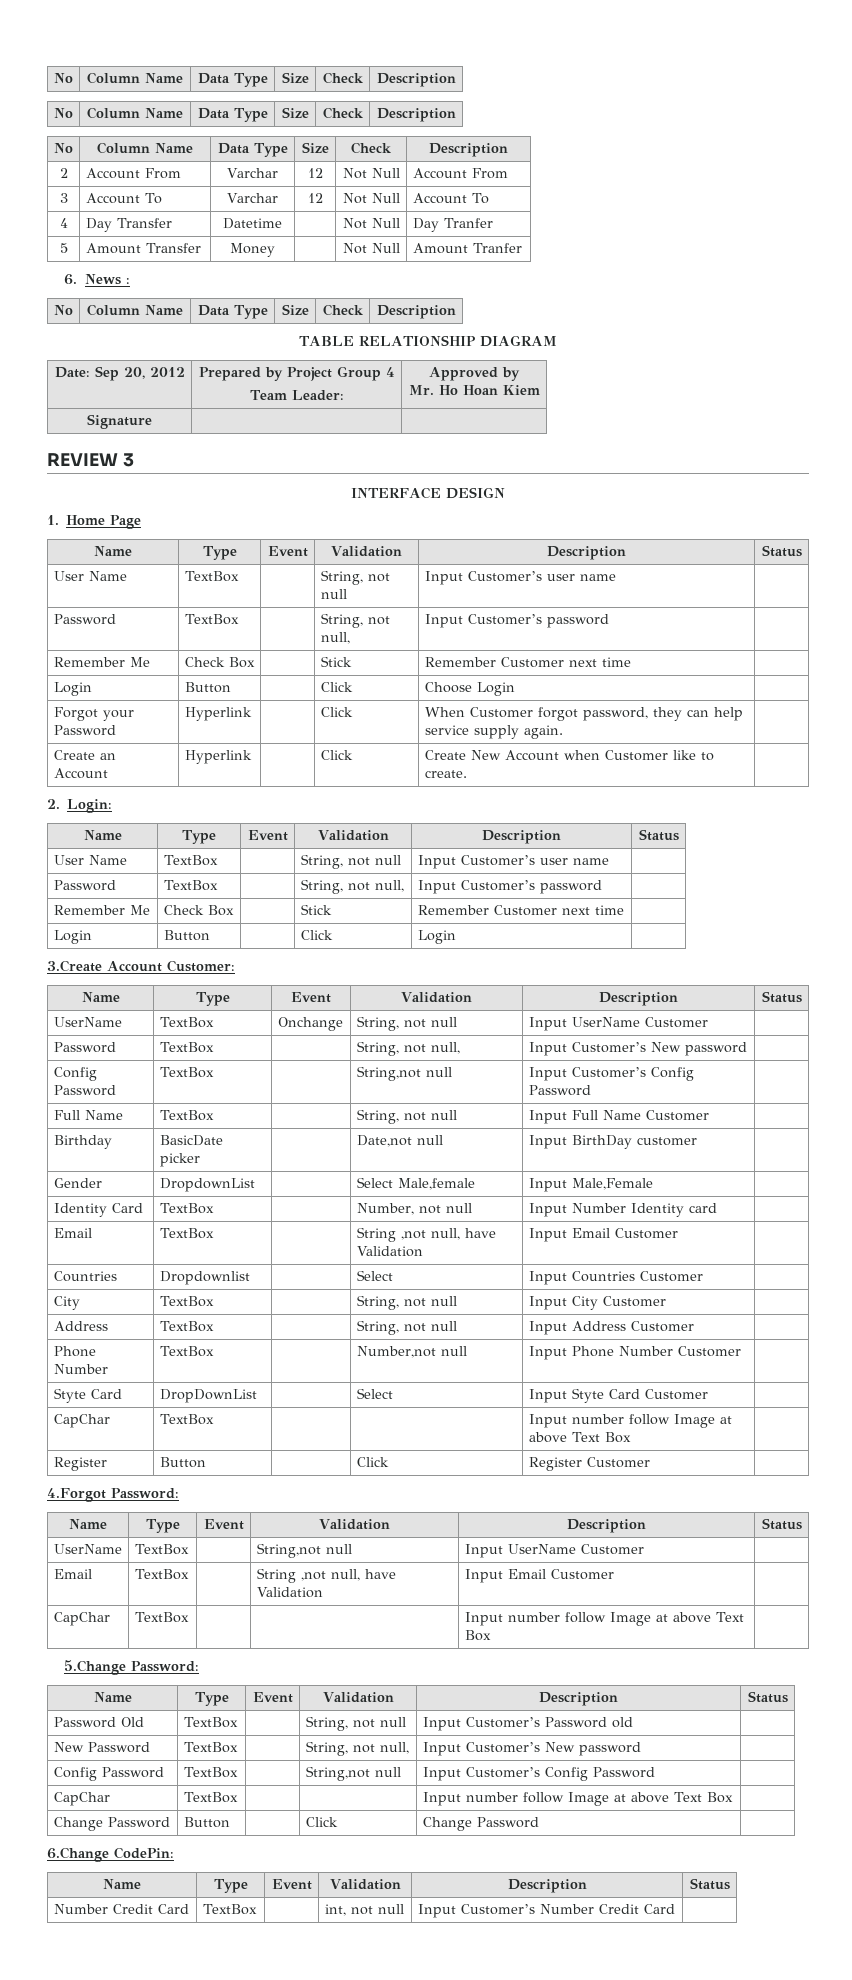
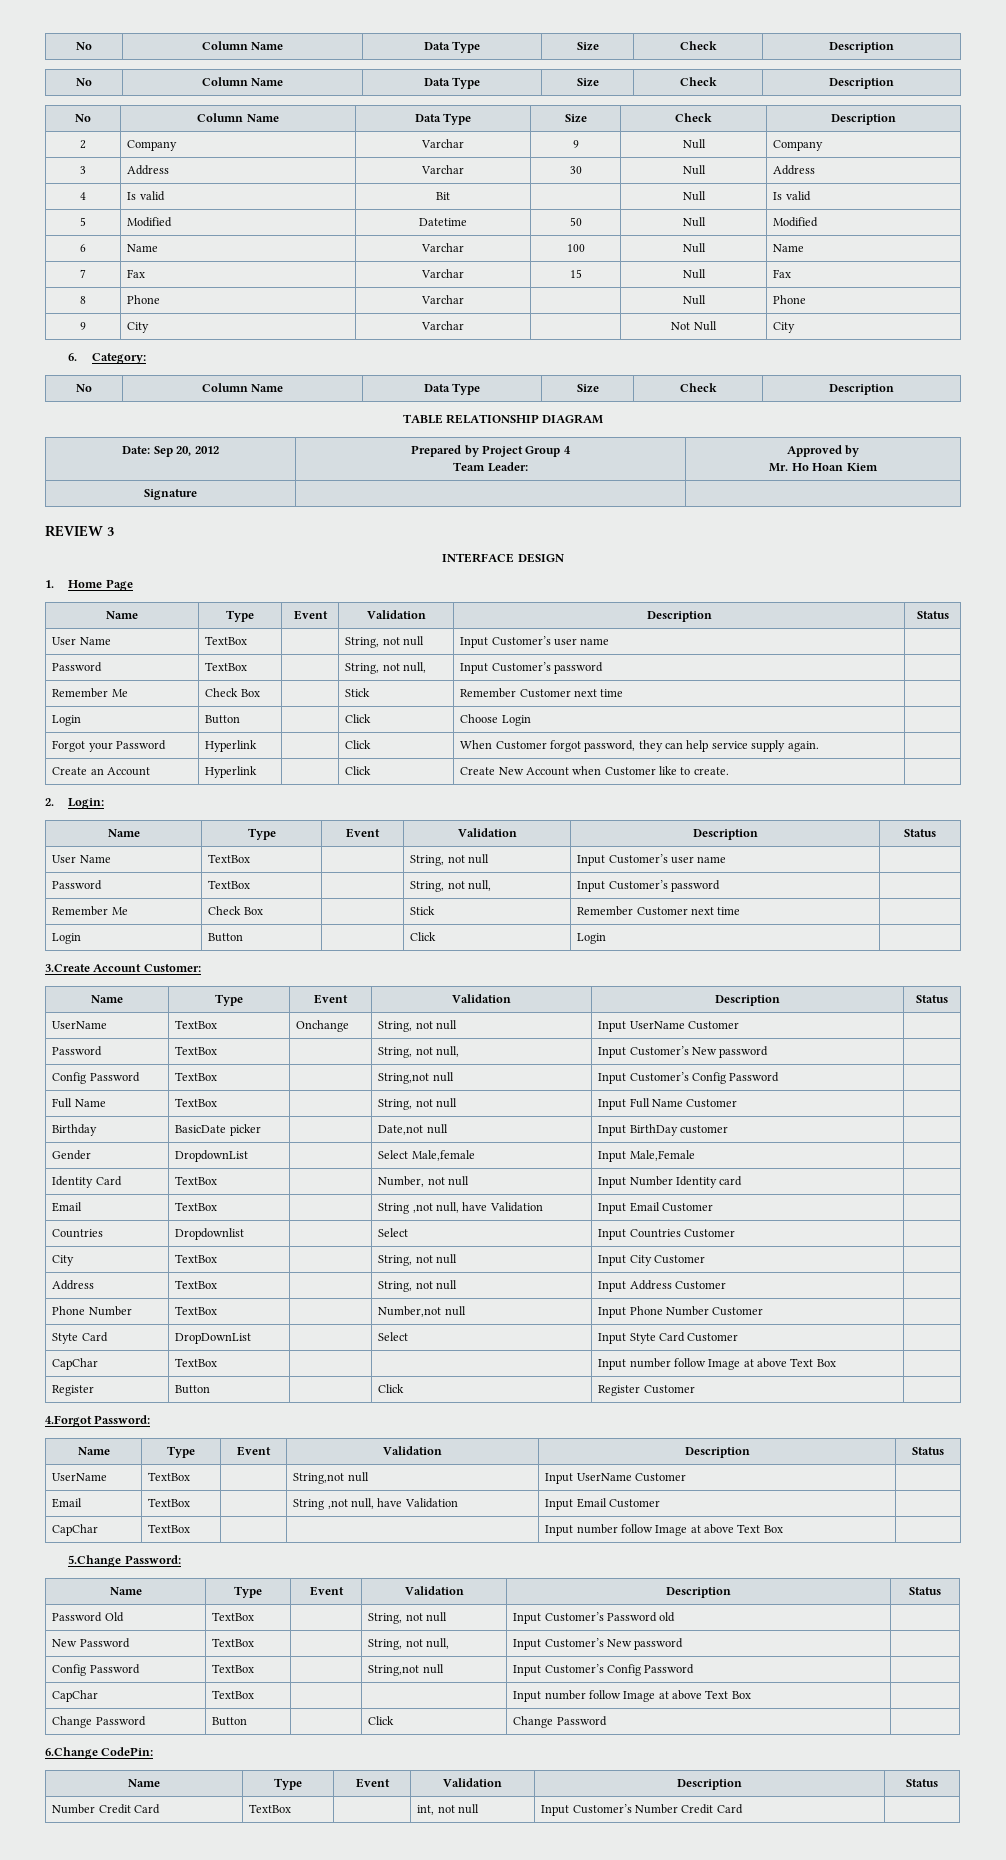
- 2 | Account From | Varchar | 12 | Not Null | Account From
+ 2 | Company | Varchar | 9 | Null | Company
- 3 | Account To | Varchar | 12 | Not Null | Account To
+ 3 | Address | Varchar | 30 | Null | Address
- 4 | Day Transfer | Datetime | | Not Null | Day Tranfer
- 5 | Amount Transfer | Money | | Not Null | Amount Tranfer
+ 4 | Is valid | Bit | | Null | Is valid
+ 5 | Modified | Datetime | 50 | Null | Modified
+ 6 | Name | Varchar | 100 | Null | Name
+ 7 | Fax | Varchar | 15 | Null | Fax
+ 8 | Phone | Varchar | | Null | Phone
+ 9 | City | Varchar | | Not Null | City
- 6. News :
+ 6. Category:

